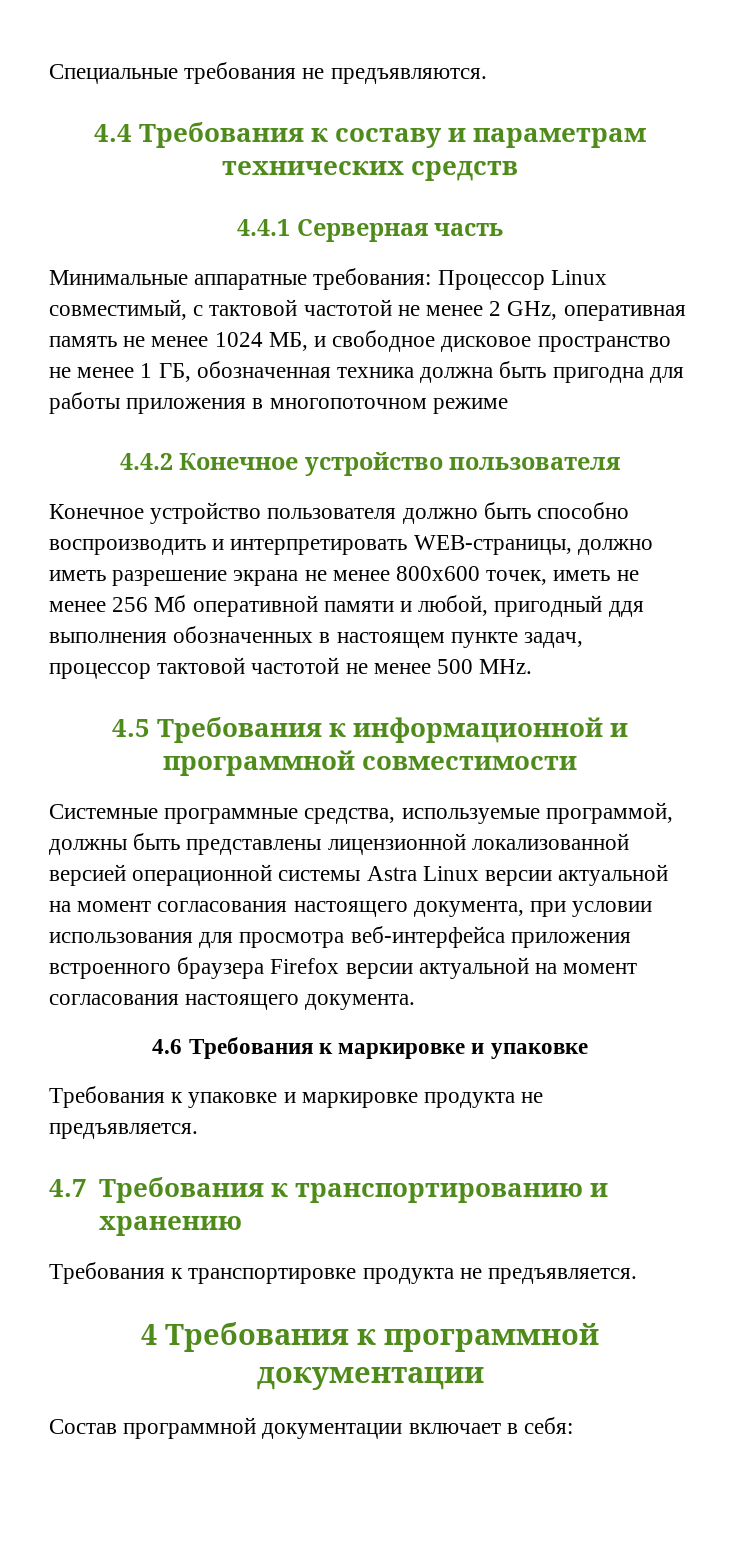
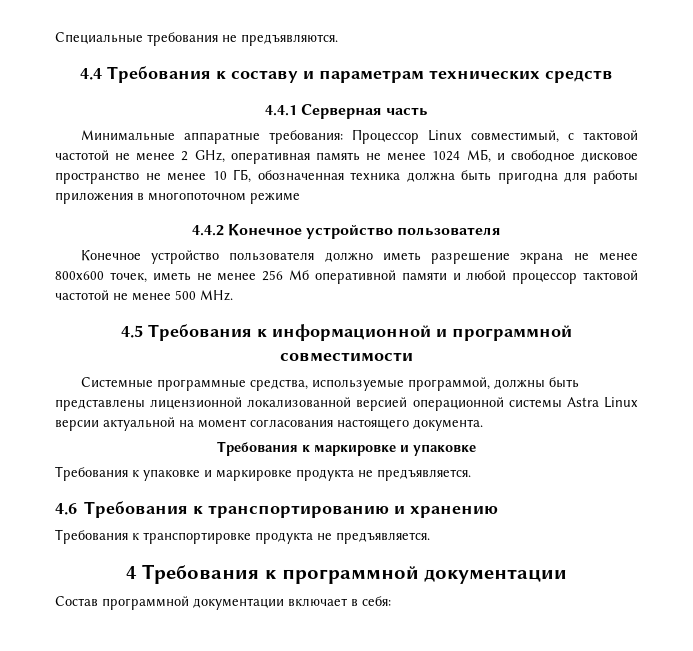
- Минимальные аппаратные требования: Процессор Linux совместимый, с тактовой частотой не менее 2 GHz, оперативная память не менее 1024 МБ, и свободное дисковое пространство не менее 1 ГБ, обозначенная техника должна быть пригодна для работы приложения в многопоточном режиме
+ Минимальные аппаратные требования: Процессор Linux совместимый, с тактовой частотой не менее 2 GHz, оперативная память не менее 1024 МБ, и свободное дисковое пространство не менее 10 ГБ, обозначенная техника должна быть пригодна для работы приложения в многопоточном режиме
- Конечное устройство пользователя должно быть способно воспроизводить и интерпретировать WEB-страницы, должно иметь разрешение экрана не менее 800x600 точек, иметь не менее 256 Мб оперативной памяти и любой, пригодный ддя выполнения обозначенных в настоящем пункте задач, процессор тактовой частотой не менее 500 MHz.
+ Конечное устройство пользователя должно иметь разрешение экрана не менее 800x600 точек, иметь не менее 256 Мб оперативной памяти и любой процессор тактовой частотой не менее 500 MHz.
- Системные программные средства, используемые программой, должны быть представлены лицензионной локализованной версией операционной системы Astra Linux версии актуальной на момент согласования настоящего документа, при условии использования для просмотра веб-интерфейса приложения встроенного браузера Firefox версии актуальной на момент согласования настоящего документа.
+ Системные программные средства, используемые программой, должны быть представлены лицензионной локализованной версией операционной системы Astra Linux версии актуальной на момент согласования настоящего документа.
- 4.6 Требования к маркировке и упаковке
+ Требования к маркировке и упаковке
- 4.7 Требования к транспортированию и хранению
+ 4.6 Требования к транспортированию и хранению

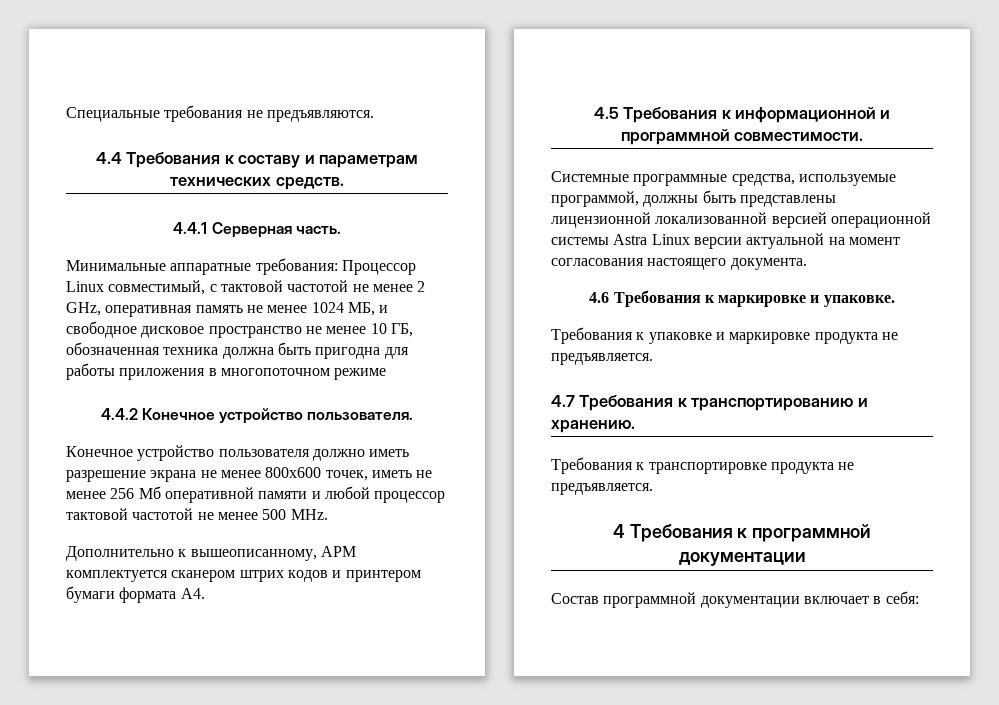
- 4.4 Требования к составу и параметрам технических средств
+ 4.4 Требования к составу и параметрам технических средств.
- 4.4.1 Серверная часть
+ 4.4.1 Серверная часть.
- 4.4.2 Конечное устройство пользователя
+ 4.4.2 Конечное устройство пользователя.
+ Дополнительно к вышеописанному, АРМ комплектуется сканером штрих кодов и принтером бумаги формата А4.
- 4.5 Требования к информационной и программной совместимости
+ 4.5 Требования к информационной и программной совместимости.
- Требования к маркировке и упаковке
+ 4.6 Требования к маркировке и упаковке.
- 4.6 Требования к транспортированию и хранению
+ 4.7 Требования к транспортированию и хранению.

